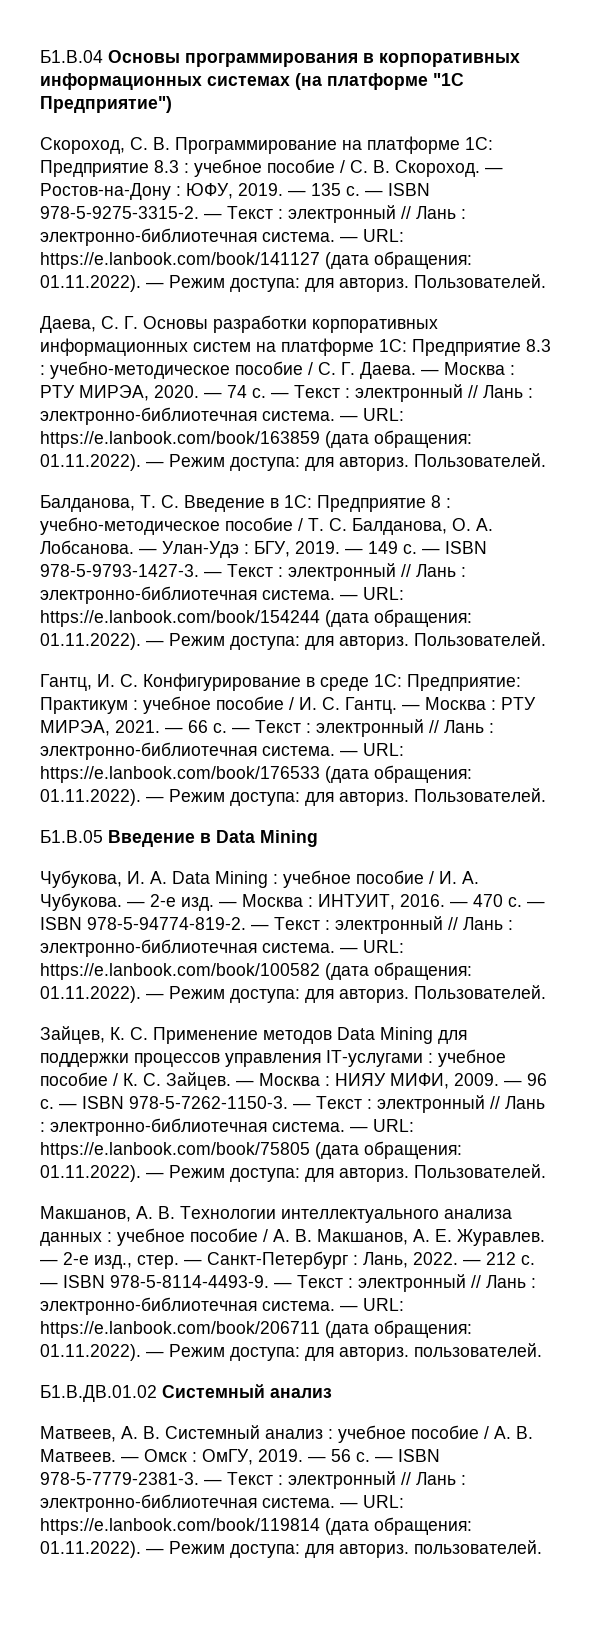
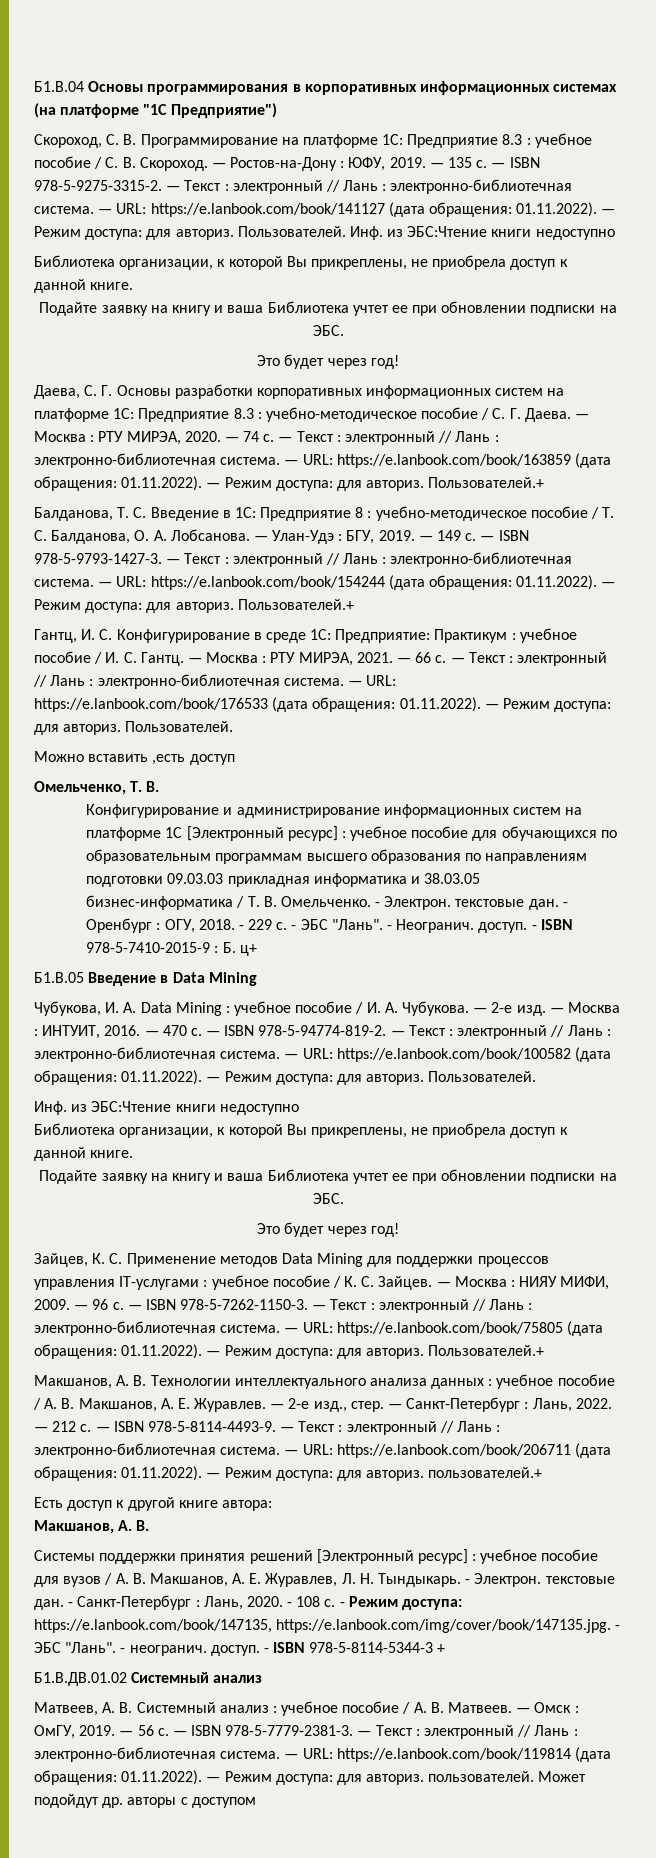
- — URL: https://e.lanbook.com/book/141127 (дата обращения: 01.11.2022). — Режим доступа: для авториз. Пользователей.
+ — URL: https://e.lanbook.com/book/141127 (дата обращения: 01.11.2022). — Режим доступа: для авториз. Пользователей. Инф. из ЭБС:Чтение книги недоступно
+ Библиотека организации, к которой Вы прикреплены, не приобрела доступ к данной книге.
+ Подайте заявку на книгу и ваша Библиотека учтет ее при обновлении подписки на ЭБС.
+ Это будет через год!
- — URL: https://e.lanbook.com/book/163859 (дата обращения: 01.11.2022). — Режим доступа: для авториз. Пользователей.
+ — URL: https://e.lanbook.com/book/163859 (дата обращения: 01.11.2022). — Режим доступа: для авториз. Пользователей.+
- — URL: https://e.lanbook.com/book/154244 (дата обращения: 01.11.2022). — Режим доступа: для авториз. Пользователей.
+ — URL: https://e.lanbook.com/book/154244 (дата обращения: 01.11.2022). — Режим доступа: для авториз. Пользователей.+
+ Можно вставить ,есть доступ
+ Омельченко, Т. В.
+ Конфигурирование и администрирование информационных систем на платформе 1С [Электронный ресурс] : учебное пособие для обучающихся по образовательным программам высшего образования по направлениям подготовки 09.03.03 прикладная информатика и 38.03.05 бизнес-информатика / Т. В. Омельченко. - Электрон. текстовые дан. - Оренбург : ОГУ, 2018. - 229 с. - ЭБС "Лань". - Неогранич. доступ. - ISBN 978-5-7410-2015-9 : Б. ц+
  — URL: https://e.lanbook.com/book/100582 (дата обращения: 01.11.2022). — Режим доступа: для авториз. Пользователей.
+ Инф. из ЭБС:Чтение книги недоступно
+ Библиотека организации, к которой Вы прикреплены, не приобрела доступ к данной книге.
+ Подайте заявку на книгу и ваша Библиотека учтет ее при обновлении подписки на ЭБС.
+ Это будет через год!
- — URL: https://e.lanbook.com/book/75805 (дата обращения: 01.11.2022). — Режим доступа: для авториз. Пользователей.
+ — URL: https://e.lanbook.com/book/75805 (дата обращения: 01.11.2022). — Режим доступа: для авториз. Пользователей.+
- — URL: https://e.lanbook.com/book/206711 (дата обращения: 01.11.2022). — Режим доступа: для авториз. пользователей.
+ — URL: https://e.lanbook.com/book/206711 (дата обращения: 01.11.2022). — Режим доступа: для авториз. пользователей.+
+ Есть доступ к другой книге автора:
+ Макшанов, А. В.
+ Системы поддержки принятия решений [Электронный ресурс] : учебное пособие для вузов / А. В. Макшанов, А. Е. Журавлев, Л. Н. Тындыкарь. - Электрон. текстовые дан. - Санкт-Петербург : Лань, 2020. - 108 с. - Режим доступа: https://e.lanbook.com/book/147135, https://e.lanbook.com/img/cover/book/147135.jpg. - ЭБС "Лань". - неогранич. доступ. - ISBN 978-5-8114-5344-3 +
+ Может подойдут др. авторы с доступом

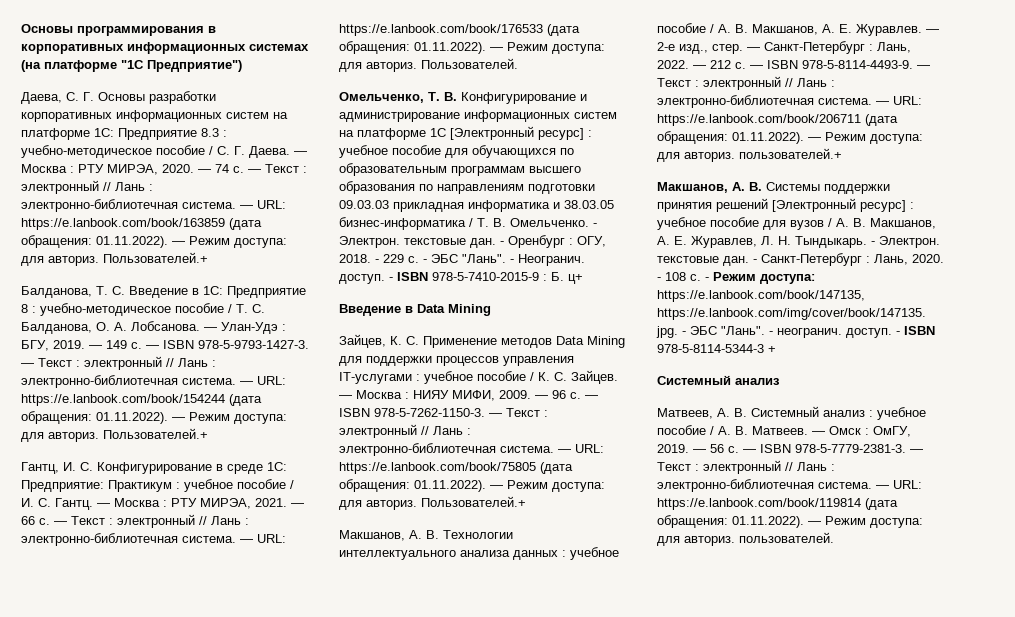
- Б1.В.04 Основы программирования в корпоративных информационных системах (на платформе "1С Предприятие")
+ Основы программирования в корпоративных информационных системах (на платформе "1С Предприятие")
- Скороход, С. В. Программирование на платформе 1С: Предприятие 8.3 : учебное пособие / С. В. Скороход. — Ростов-на-Дону : ЮФУ, 2019. — 135 с. — ISBN 978-5-9275-3315-2. — Текст : электронный // Лань : электронно-библиотечная система. — URL: https://e.lanbook.com/book/141127 (дата обращения: 01.11.2022). — Режим доступа: для авториз. Пользователей. Инф. из ЭБС:Чтение книги недоступно
- Библиотека организации, к которой Вы прикреплены, не приобрела доступ к данной книге.
- Подайте заявку на книгу и ваша Библиотека учтет ее при обновлении подписки на ЭБС.
- Это будет через год!
- Можно вставить ,есть доступ
- Омельченко, Т. В.
- Конфигурирование и администрирование информационных систем на платформе 1С [Электронный ресурс] : учебное пособие для обучающихся по образовательным программам высшего образования по направлениям подготовки 09.03.03 прикладная информатика и 38.03.05 бизнес-информатика / Т. В. Омельченко.
+ Омельченко, Т. В. Конфигурирование и администрирование информационных систем на платформе 1С [Электронный ресурс] : учебное пособие для обучающихся по образовательным программам высшего образования по направлениям подготовки 09.03.03 прикладная информатика и 38.03.05 бизнес-информатика / Т. В. Омельченко.
- Б1.В.05 Введение в Data Mining
+ Введение в Data Mining
- Чубукова, И. А. Data Mining : учебное пособие / И. А. Чубукова. — 2-е изд. — Москва : ИНТУИТ, 2016. — 470 с. — ISBN 978-5-94774-819-2. — Текст : электронный // Лань : электронно-библиотечная система. — URL: https://e.lanbook.com/book/100582 (дата обращения: 01.11.2022). — Режим доступа: для авториз. Пользователей.
- Инф. из ЭБС:Чтение книги недоступно
- Библиотека организации, к которой Вы прикреплены, не приобрела доступ к данной книге.
- Подайте заявку на книгу и ваша Библиотека учтет ее при обновлении подписки на ЭБС.
- Это будет через год!
- Есть доступ к другой книге автора:
- Макшанов, А. В.
- Системы поддержки принятия решений [Электронный ресурс] : учебное пособие для вузов / А. В. Макшанов, А. Е. Журавлев, Л. Н. Тындыкарь.
+ Макшанов, А. В. Системы поддержки принятия решений [Электронный ресурс] : учебное пособие для вузов / А. В. Макшанов, А. Е. Журавлев, Л. Н. Тындыкарь.
  - ISBN 978-5-8114-5344-3 +
- Б1.В.ДВ.01.02 Системный анализ
+ Системный анализ
- Может подойдут др. авторы с доступом

